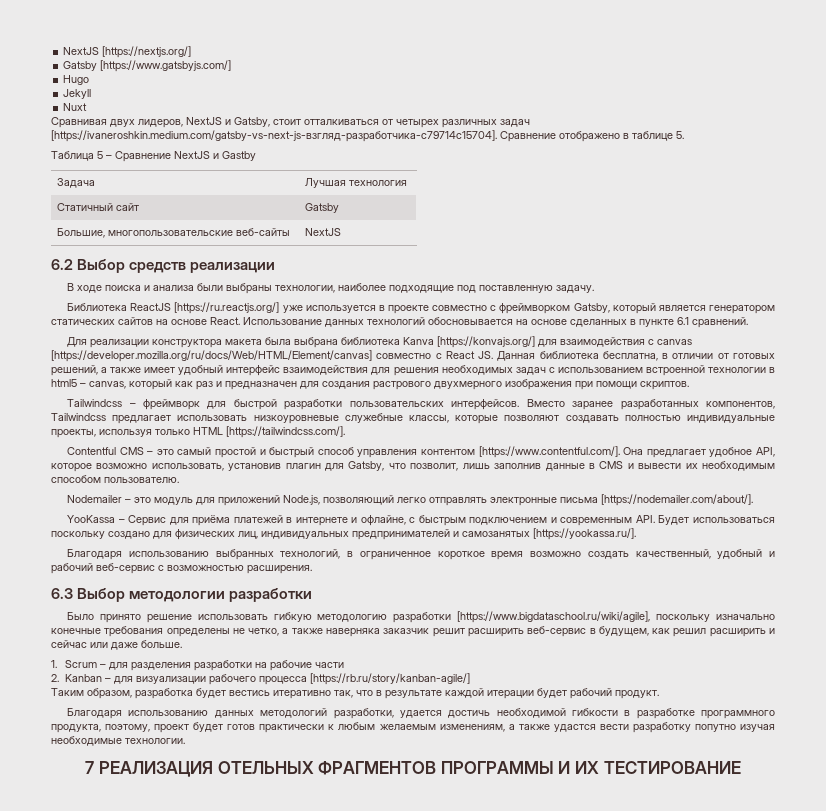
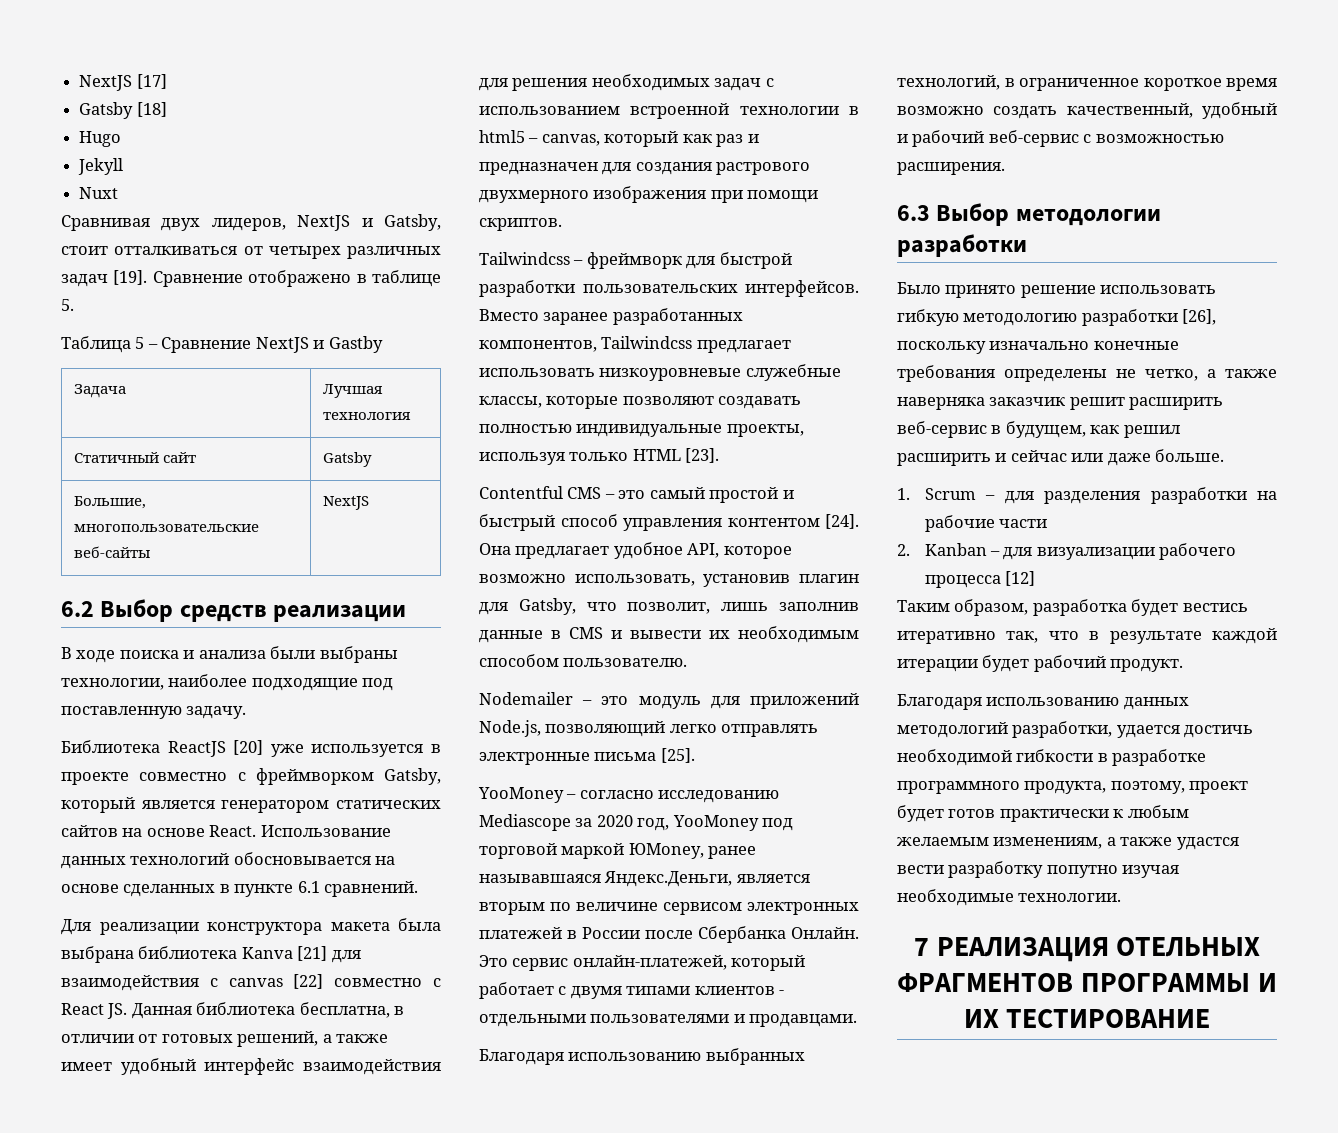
- NextJS [https://nextjs.org/]
- Gatsby [https://www.gatsbyjs.com/]
+ NextJS [17]
+ Gatsby [18]
- Сравнивая двух лидеров, NextJS и Gatsby, стоит отталкиваться от четырех различных задач [https://ivaneroshkin.medium.com/gatsby-vs-next-js-взгляд-разработчика-c79714c15704]. Сравнение отображено в таблице 5.
+ Сравнивая двух лидеров, NextJS и Gatsby, стоит отталкиваться от четырех различных задач [19]. Сравнение отображено в таблице 5.
- Библиотека ReactJS [https://ru.reactjs.org/] уже используется в проекте совместно с фреймворком Gatsby, который является генератором статических сайтов на основе React.
+ Библиотека ReactJS [20] уже используется в проекте совместно с фреймворком Gatsby, который является генератором статических сайтов на основе React.
- Для реализации конструктора макета была выбрана библиотека Kanva [https://konvajs.org/] для взаимодействия с canvas [https://developer.mozilla.org/ru/docs/Web/HTML/Element/canvas] совместно с React JS. Данная библиотека бесплатна, в отличии от готовых решений, а также имеет удобный интерфейс взаимодействия для решения необходимых задач с использованием встроенной технологии в html5 – canvas, который как раз и предназначен для создания растрового двухмерного изображения при помощи скриптов.
+ Для реализации конструктора макета была выбрана библиотека Kanva [21] для взаимодействия с canvas [22] совместно с React JS. Данная библиотека бесплатна, в отличии от готовых решений, а также имеет удобный интерфейс взаимодействия для решения необходимых задач с использованием встроенной технологии в html5 – canvas, который как раз и предназначен для создания растрового двухмерного изображения при помощи скриптов.
- Вместо заранее разработанных компонентов, Tailwindcss предлагает использовать низкоуровневые служебные классы, которые позволяют создавать полностью индивидуальные проекты, используя только HTML [https://tailwindcss.com/].
+ Вместо заранее разработанных компонентов, Tailwindcss предлагает использовать низкоуровневые служебные классы, которые позволяют создавать полностью индивидуальные проекты, используя только HTML [23].
- Contentful CMS – это самый простой и быстрый способ управления контентом [https://www.contentful.com/]. Она предлагает удобное API, которое возможно использовать, установив плагин для Gatsby, что позволит, лишь заполнив данные в CMS и вывести их необходимым способом пользователю.
+ Contentful CMS – это самый простой и быстрый способ управления контентом [24]. Она предлагает удобное API, которое возможно использовать, установив плагин для Gatsby, что позволит, лишь заполнив данные в CMS и вывести их необходимым способом пользователю.
- Nodemailer – это модуль для приложений Node.js, позволяющий легко отправлять электронные письма [https://nodemailer.com/about/].
- YooKassa – Сервис для приёма платежей в интернете и офлайне, с быстрым подключением и современным API. Будет использоваться поскольку создано для физических лиц, индивидуальных предпринимателей и самозанятых [https://yookassa.ru/].
+ Nodemailer – это модуль для приложений Node.js, позволяющий легко отправлять электронные письма [25].
+ YooMoney – согласно исследованию Mediascope за 2020 год, YooMoney под торговой маркой ЮMoney, ранее называвшаяся Яндекс.Деньги, является вторым по величине сервисом электронных платежей в России после Сбербанка Онлайн. Это сервис онлайн-платежей, который работает с двумя типами клиентов - отдельными пользователями и продавцами.
- Было принято решение использовать гибкую методологию разработки [https://www.bigdataschool.ru/wiki/agile], поскольку изначально конечные требования определены не четко, а также наверняка заказчик решит расширить веб-сервис в будущем, как решил расширить и сейчас или даже больше.
+ Было принято решение использовать гибкую методологию разработки [26], поскольку изначально конечные требования определены не четко, а также наверняка заказчик решит расширить веб-сервис в будущем, как решил расширить и сейчас или даже больше.
- 2. Kanban – для визуализации рабочего процесса [https://rb.ru/story/kanban-agile/]
+ 2. Kanban – для визуализации рабочего процесса [12]

